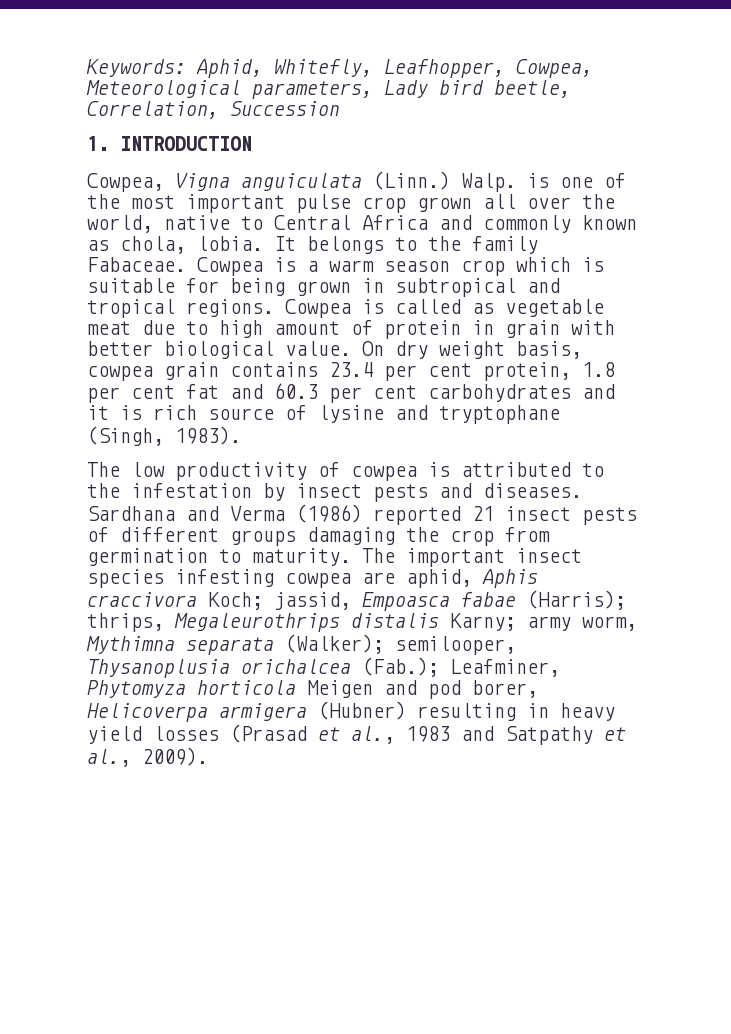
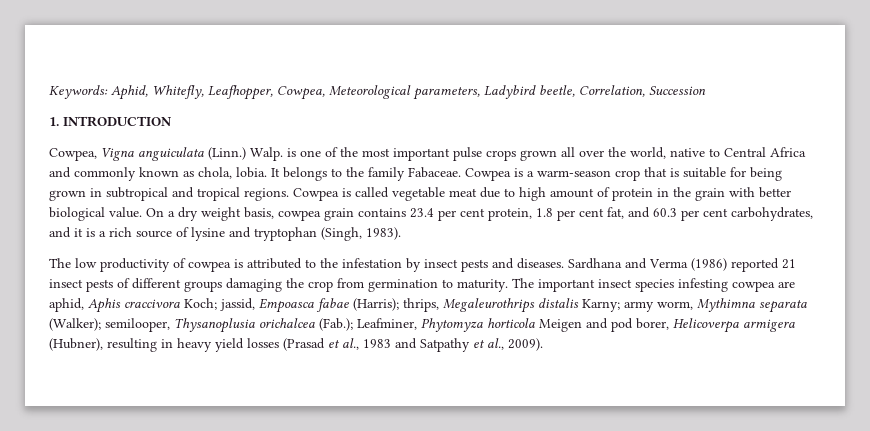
- Keywords: Aphid, Whitefly, Leafhopper, Cowpea, Meteorological parameters, Lady bird beetle, Correlation, Succession
+ Keywords: Aphid, Whitefly, Leafhopper, Cowpea, Meteorological parameters, Ladybird beetle, Correlation, Succession
- Walp. is one of the most important pulse crop grown all over the world, native to Central Africa and commonly known as chola, lobia.
+ Walp. is one of the most important pulse crops grown all over the world, native to Central Africa and commonly known as chola, lobia.
- Cowpea is a warm season crop which is suitable for being grown in subtropical and tropical regions.
+ Cowpea is a warm-season crop that is suitable for being grown in subtropical and tropical regions.
- Cowpea is called as vegetable meat due to high amount of protein in grain with better biological value.
+ Cowpea is called vegetable meat due to high amount of protein in the grain with better biological value.
- On dry weight basis, cowpea grain contains 23.4 per cent protein, 1.8 per cent fat and 60.3 per cent carbohydrates and it is rich source of lysine and tryptophane (Singh, 1983).
+ On a dry weight basis, cowpea grain contains 23.4 per cent protein, 1.8 per cent fat, and 60.3 per cent carbohydrates, and it is a rich source of lysine and tryptophan (Singh, 1983).
- The important insect species infesting cowpea are aphid, Aphis craccivora Koch; jassid, Empoasca fabae (Harris); thrips, Megaleurothrips distalis Karny; army worm, Mythimna separata (Walker); semilooper, Thysanoplusia orichalcea (Fab.); Leafminer, Phytomyza horticola Meigen and pod borer, Helicoverpa armigera (Hubner) resulting in heavy yield losses (Prasad et al., 1983 and Satpathy et al., 2009).
+ The important insect species infesting cowpea are aphid, Aphis craccivora Koch; jassid, Empoasca fabae (Harris); thrips, Megaleurothrips distalis Karny; army worm, Mythimna separata (Walker); semilooper, Thysanoplusia orichalcea (Fab.); Leafminer, Phytomyza horticola Meigen and pod borer, Helicoverpa armigera (Hubner), resulting in heavy yield losses (Prasad et al., 1983 and Satpathy et al., 2009).

